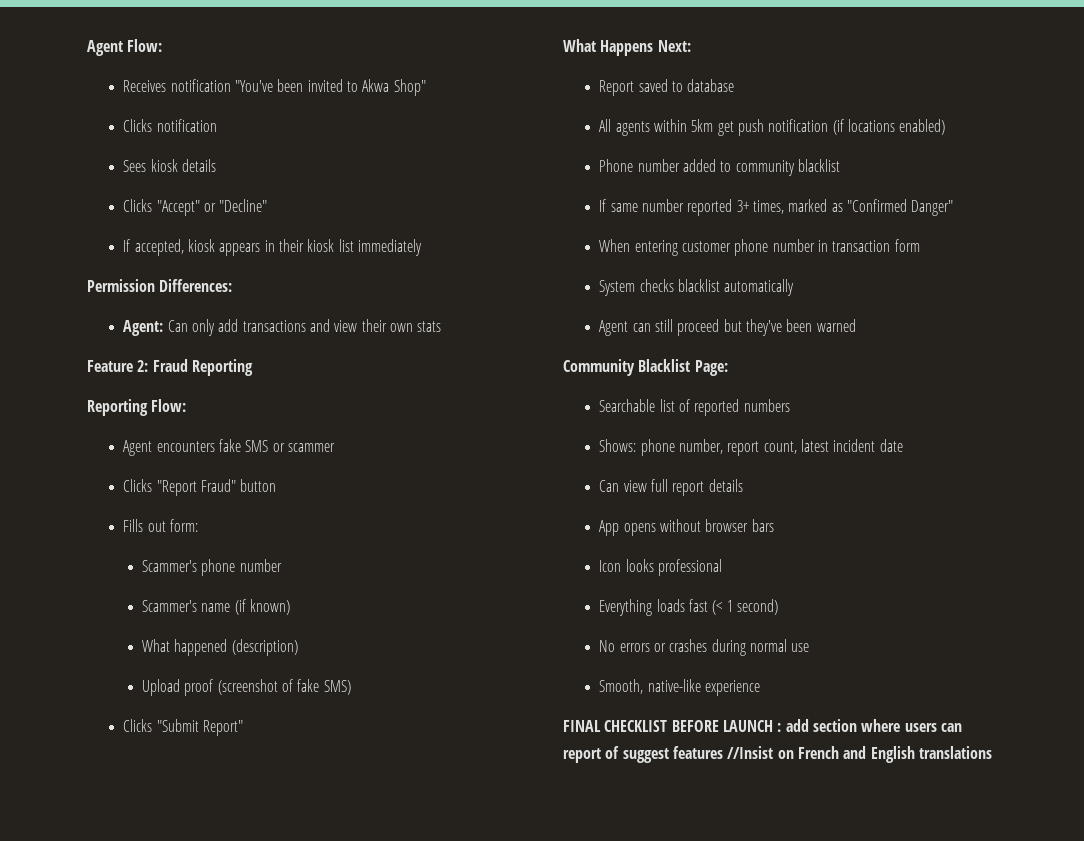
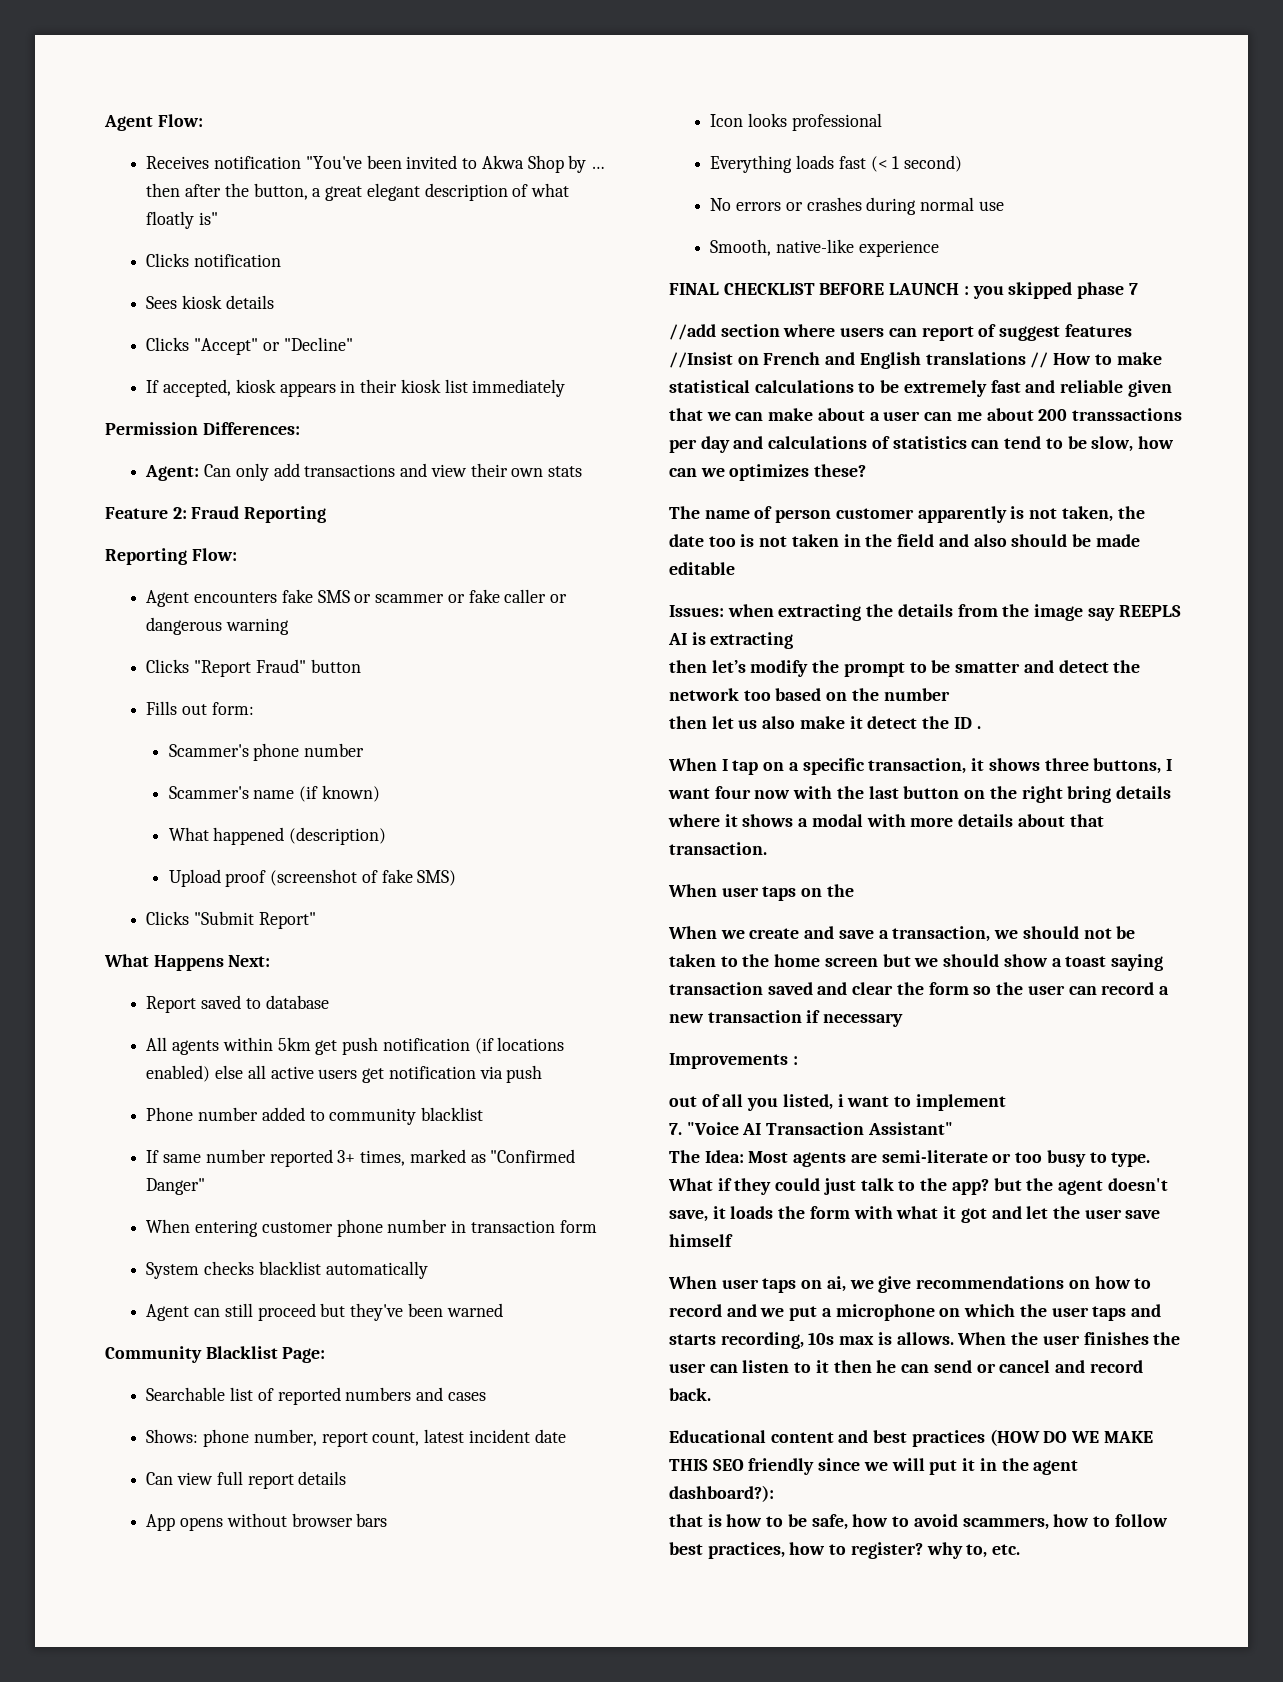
- Receives notification "You've been invited to Akwa Shop"
+ Receives notification "You've been invited to Akwa Shop by … then after the button, a great elegant description of what floatly is"
- Agent encounters fake SMS or scammer
+ Agent encounters fake SMS or scammer or fake caller or dangerous warning
- All agents within 5km get push notification (if locations enabled)
+ All agents within 5km get push notification (if locations enabled) else all active users get notification via push
- Searchable list of reported numbers
+ Searchable list of reported numbers and cases
- FINAL CHECKLIST BEFORE LAUNCH : add section where users can report of suggest features //Insist on French and English translations
+ FINAL CHECKLIST BEFORE LAUNCH : you skipped phase 7
+ //add section where users can report of suggest features //Insist on French and English translations // How to make statistical calculations to be extremely fast and reliable given that we can make about a user can me about 200 transsactions per day and calculations of statistics can tend to be slow, how can we optimizes these?
+ The name of person customer apparently is not taken, the date too is not taken in the field and also should be made editable
+ Issues: when extracting the details from the image say REEPLS AI is extracting
+ then let’s modify the prompt to be smatter and detect the network too based on the number
+ then let us also make it detect the ID .
+ When I tap on a specific transaction, it shows three buttons, I want four now with the last button on the right bring details where it shows a modal with more details about that transaction.
+ When user taps on the
+ When we create and save a transaction, we should not be taken to the home screen but we should show a toast saying transaction saved and clear the form so the user can record a new transaction if necessary
+ Improvements :
+ out of all you listed, i want to implement
+ 7. "Voice AI Transaction Assistant"
+ The Idea: Most agents are semi-literate or too busy to type. What if they could just talk to the app? but the agent doesn't save, it loads the form with what it got and let the user save himself
+ When user taps on ai, we give recommendations on how to record and we put a microphone on which the user taps and starts recording, 10s max is allows. When the user finishes the user can listen to it then he can send or cancel and record back.
+ Educational content and best practices (HOW DO WE MAKE THIS SEO friendly since we will put it in the agent dashboard?):
+ that is how to be safe, how to avoid scammers, how to follow best practices, how to register? why to, etc.

